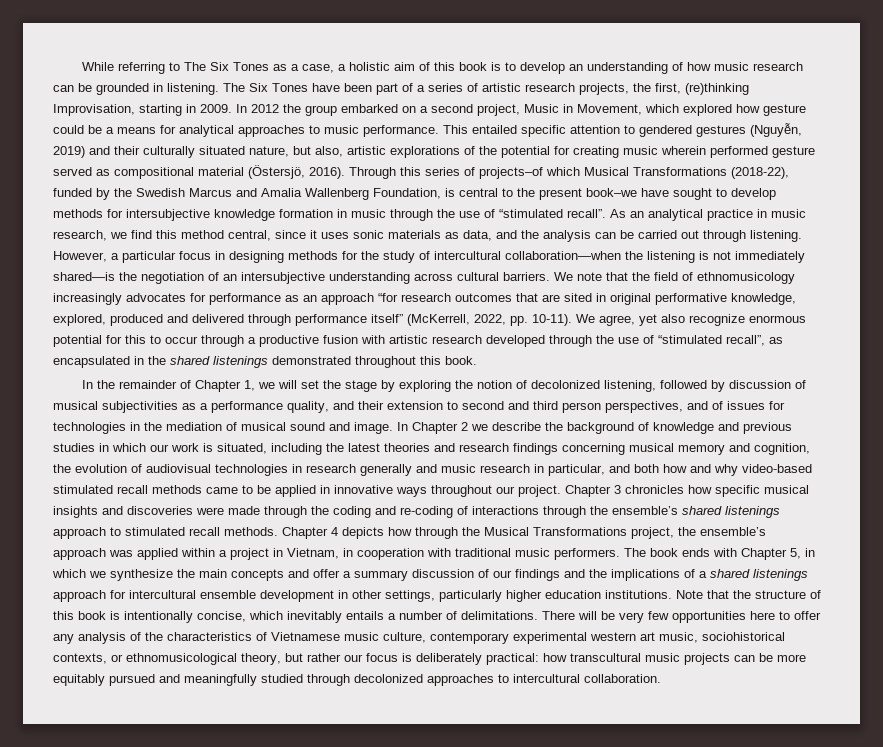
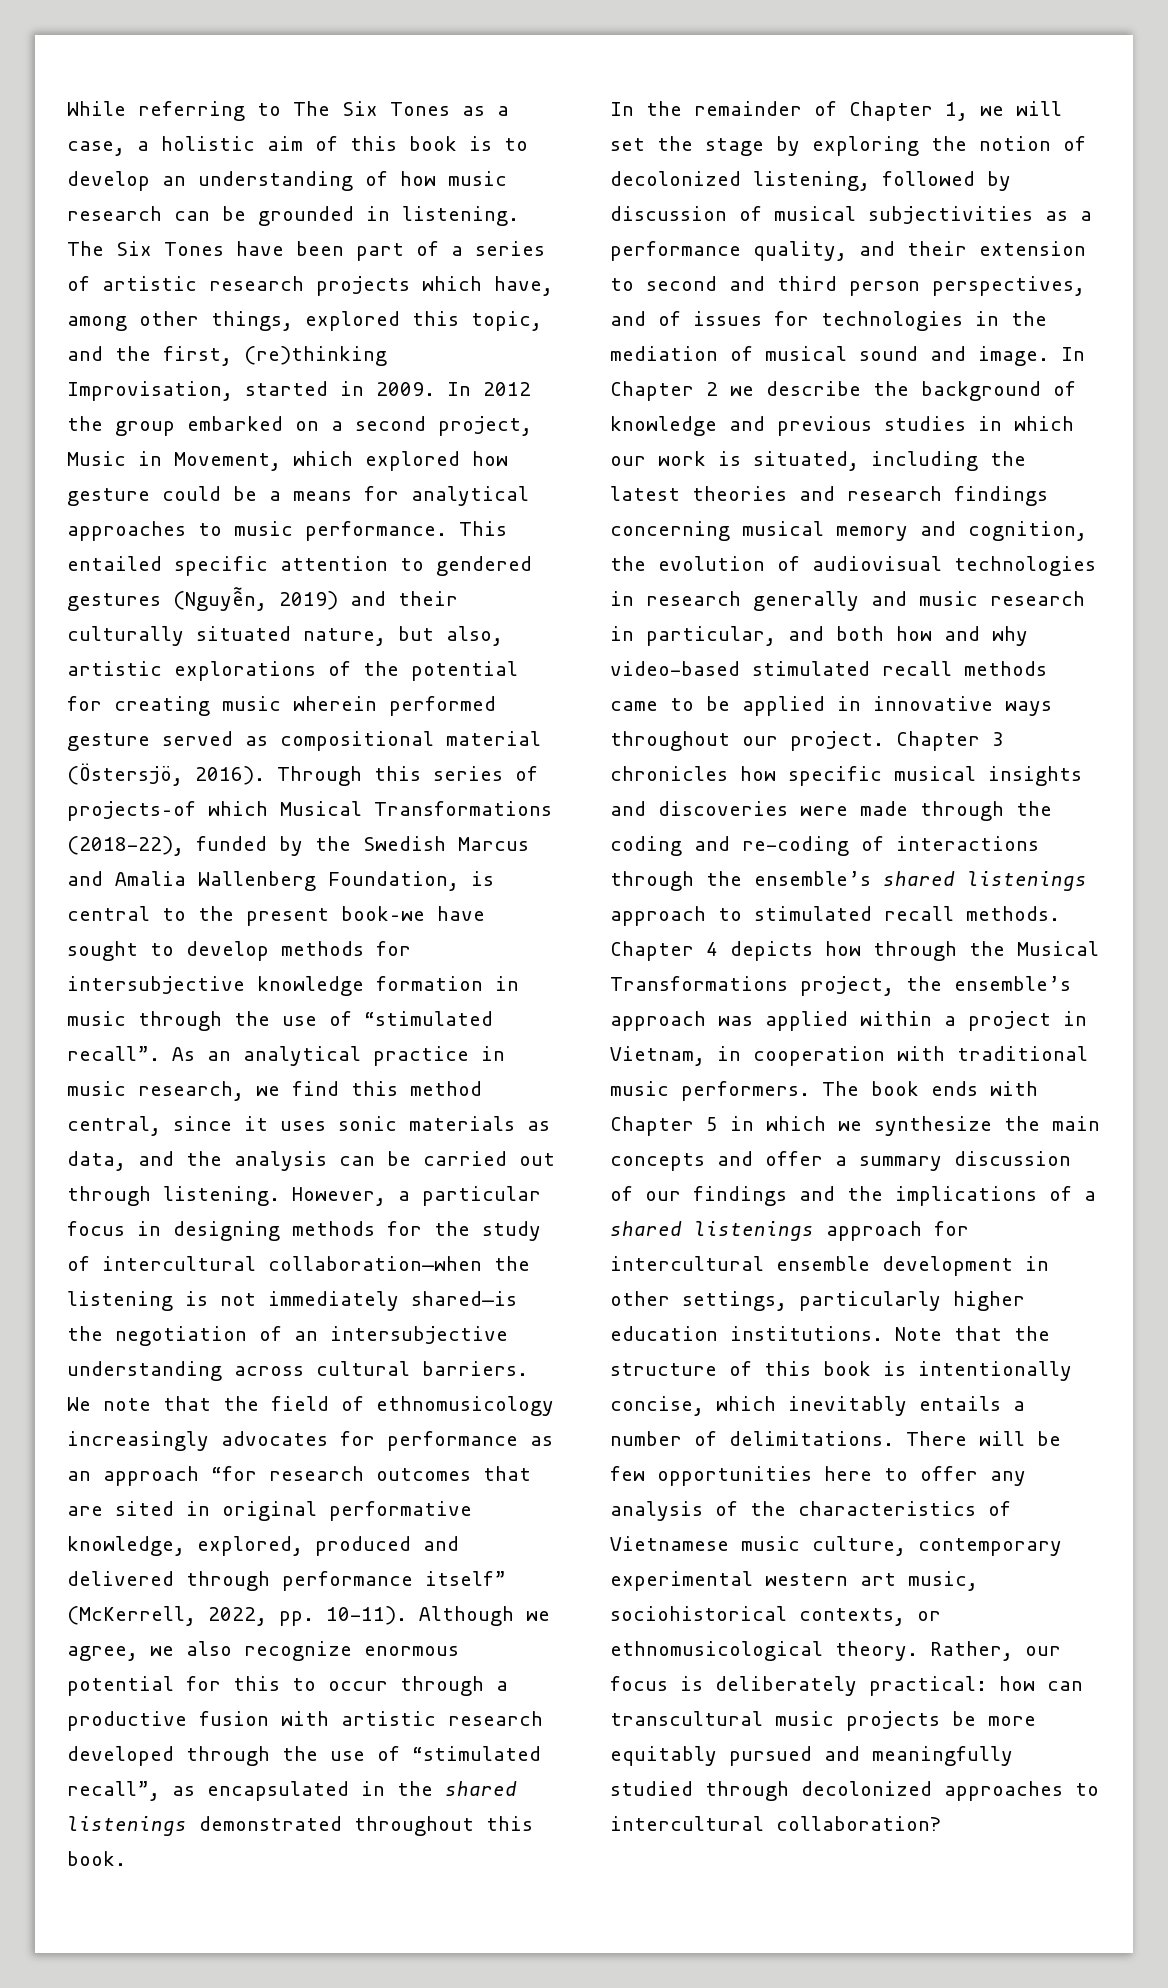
- The Six Tones have been part of a series of artistic research projects, the first, (re)thinking Improvisation, starting in 2009.
+ The Six Tones have been part of a series of artistic research projects which have, among other things, explored this topic, and the first, (re)thinking Improvisation, started in 2009.
- We agree, yet also recognize enormous potential for this to occur through a productive fusion with artistic research developed through the use of “stimulated recall”, as encapsulated in the shared listenings demonstrated throughout this book.
+ Although we agree, we also recognize enormous potential for this to occur through a productive fusion with artistic research developed through the use of “stimulated recall”, as encapsulated in the shared listenings demonstrated throughout this book.
- The book ends with Chapter 5, in which we synthesize the main concepts and offer a summary discussion of our findings and the implications of a shared listenings approach for intercultural ensemble development in other settings, particularly higher education institutions.
+ The book ends with Chapter 5 in which we synthesize the main concepts and offer a summary discussion of our findings and the implications of a shared listenings approach for intercultural ensemble development in other settings, particularly higher education institutions.
- There will be very few opportunities here to offer any analysis of the characteristics of Vietnamese music culture, contemporary experimental western art music, sociohistorical contexts, or ethnomusicological theory, but rather our focus is deliberately practical: how transcultural music projects can be more equitably pursued and meaningfully studied through decolonized approaches to intercultural collaboration.
+ There will be few opportunities here to offer any analysis of the characteristics of Vietnamese music culture, contemporary experimental western art music, sociohistorical contexts, or ethnomusicological theory. Rather, our focus is deliberately practical: how can transcultural music projects be more equitably pursued and meaningfully studied through decolonized approaches to intercultural collaboration?

